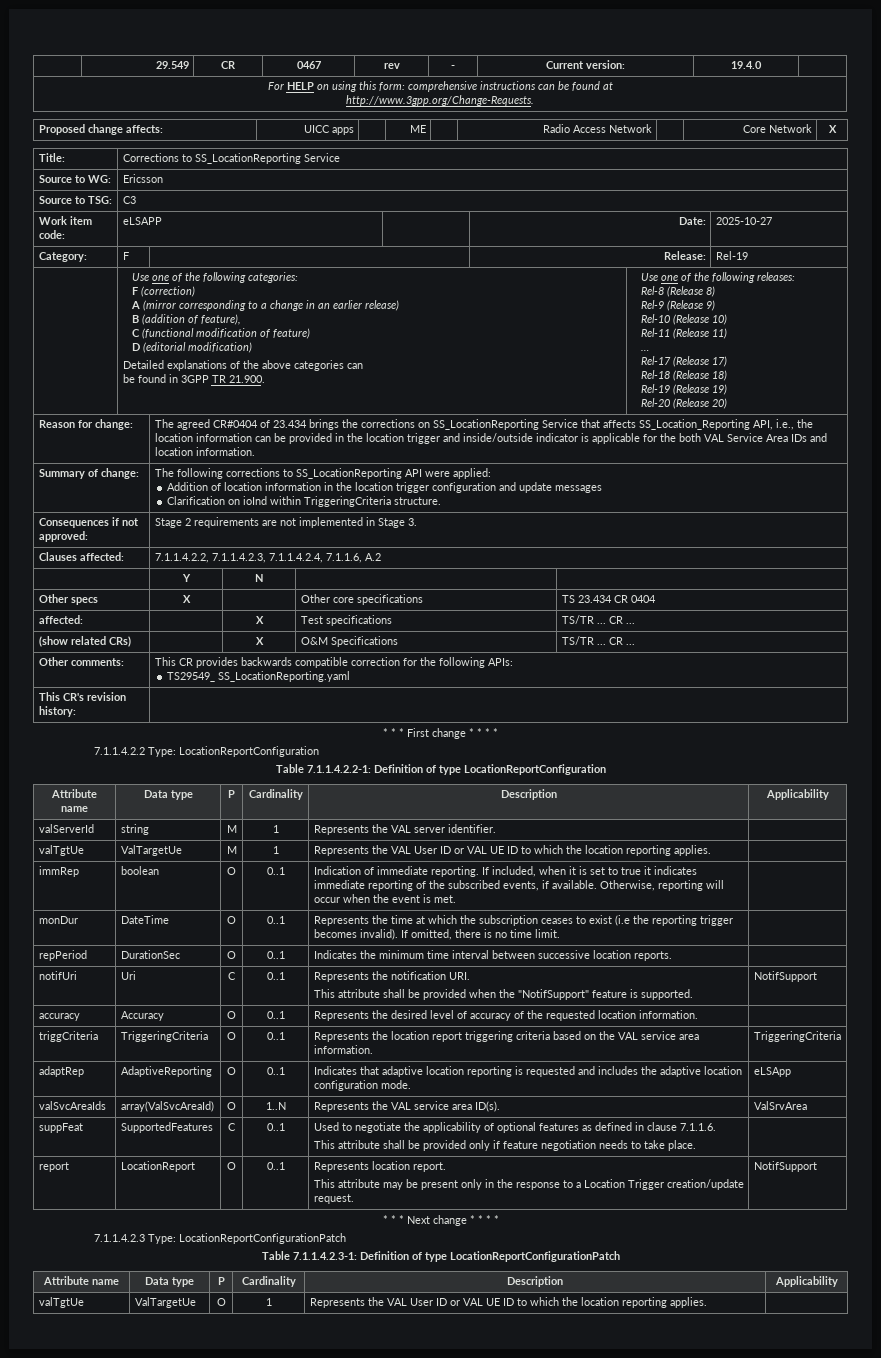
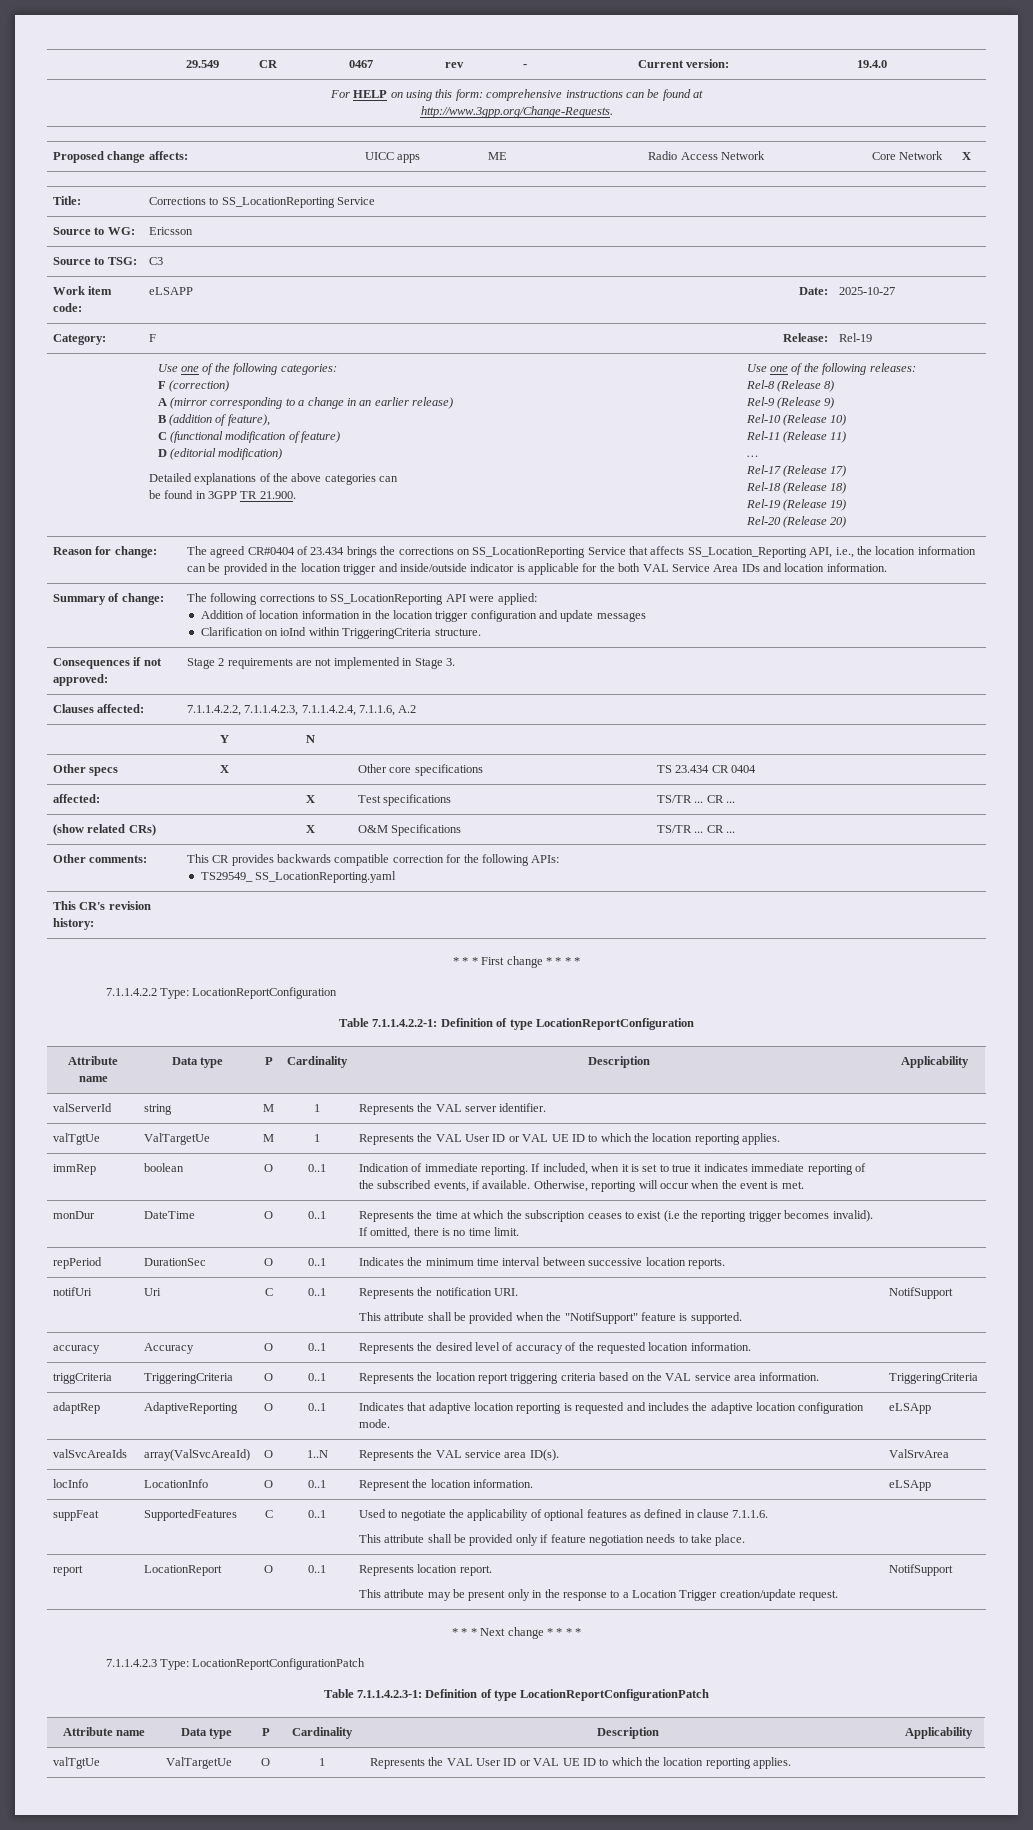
+ locInfo | LocationInfo | O | 0..1 | Represent the location information. | eLSApp

